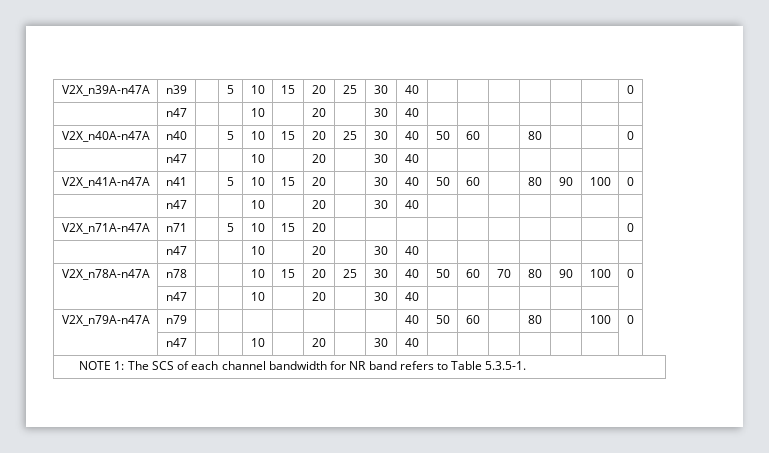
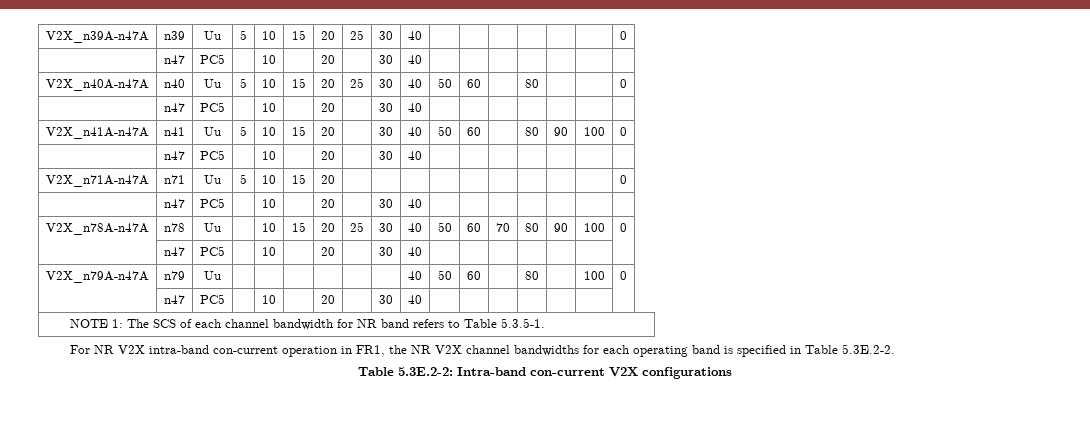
- V2X_n39A-n47A | n39 | | 5 | 10 | 15 | 20 | 25 | 30 | 40 | | | | | | | 0
- | n47 | | | 10 | | 20 | | 30 | 40 | | | | | | |
+ V2X_n39A-n47A | n39 | Uu | 5 | 10 | 15 | 20 | 25 | 30 | 40 | | | | | | | 0
+ | n47 | PC5 | | 10 | | 20 | | 30 | 40 | | | | | | |
- V2X_n40A-n47A | n40 | | 5 | 10 | 15 | 20 | 25 | 30 | 40 | 50 | 60 | | 80 | | | 0
- | n47 | | | 10 | | 20 | | 30 | 40 | | | | | | |
+ V2X_n40A-n47A | n40 | Uu | 5 | 10 | 15 | 20 | 25 | 30 | 40 | 50 | 60 | | 80 | | | 0
+ | n47 | PC5 | | 10 | | 20 | | 30 | 40 | | | | | | |
- V2X_n41A-n47A | n41 | | 5 | 10 | 15 | 20 | | 30 | 40 | 50 | 60 | | 80 | 90 | 100 | 0
- | n47 | | | 10 | | 20 | | 30 | 40 | | | | | | |
+ V2X_n41A-n47A | n41 | Uu | 5 | 10 | 15 | 20 | | 30 | 40 | 50 | 60 | | 80 | 90 | 100 | 0
+ | n47 | PC5 | | 10 | | 20 | | 30 | 40 | | | | | | |
- V2X_n71A-n47A | n71 | | 5 | 10 | 15 | 20 | | | | | | | | | | 0
- | n47 | | | 10 | | 20 | | 30 | 40 | | | | | | |
+ V2X_n71A-n47A | n71 | Uu | 5 | 10 | 15 | 20 | | | | | | | | | | 0
+ | n47 | PC5 | | 10 | | 20 | | 30 | 40 | | | | | | |
- V2X_n78A-n47A | n78 | | | 10 | 15 | 20 | 25 | 30 | 40 | 50 | 60 | 70 | 80 | 90 | 100 | 0
- | n47 | | | 10 | | 20 | | 30 | 40 | | | | | | |
+ V2X_n78A-n47A | n78 | Uu | | 10 | 15 | 20 | 25 | 30 | 40 | 50 | 60 | 70 | 80 | 90 | 100 | 0
+ | n47 | PC5 | | 10 | | 20 | | 30 | 40 | | | | | | |
- V2X_n79A-n47A | n79 | | | | | | | | 40 | 50 | 60 | | 80 | | 100 | 0
- | n47 | | | 10 | | 20 | | 30 | 40 | | | | | | |
+ V2X_n79A-n47A | n79 | Uu | | | | | | | 40 | 50 | 60 | | 80 | | 100 | 0
+ | n47 | PC5 | | 10 | | 20 | | 30 | 40 | | | | | | |
+ For NR V2X intra-band con-current operation in FR1, the NR V2X channel bandwidths for each operating band is specified in Table 5.3E.2-2.
+ Table 5.3E.2-2: Intra-band con-current V2X configurations

